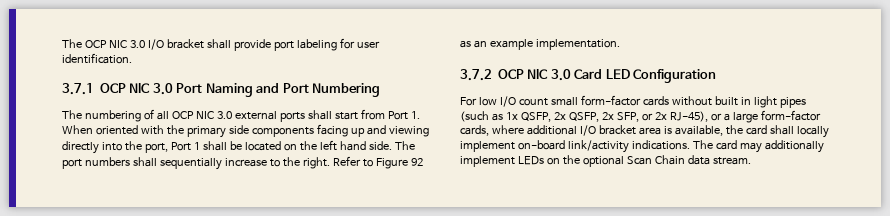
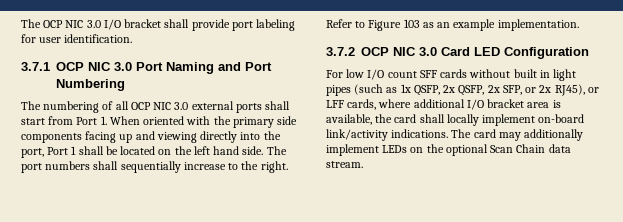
- Refer to Figure 92 as an example implementation.
+ Refer to Figure 103 as an example implementation.
- For low I/O count small form-factor cards without built in light pipes (such as 1x QSFP, 2x QSFP, 2x SFP, or 2x RJ-45), or a large form-factor cards, where additional I/O bracket area is available, the card shall locally implement on-board link/activity indications.
+ For low I/O count SFF cards without built in light pipes (such as 1x QSFP, 2x QSFP, 2x SFP, or 2x RJ45), or LFF cards, where additional I/O bracket area is available, the card shall locally implement on-board link/activity indications.

